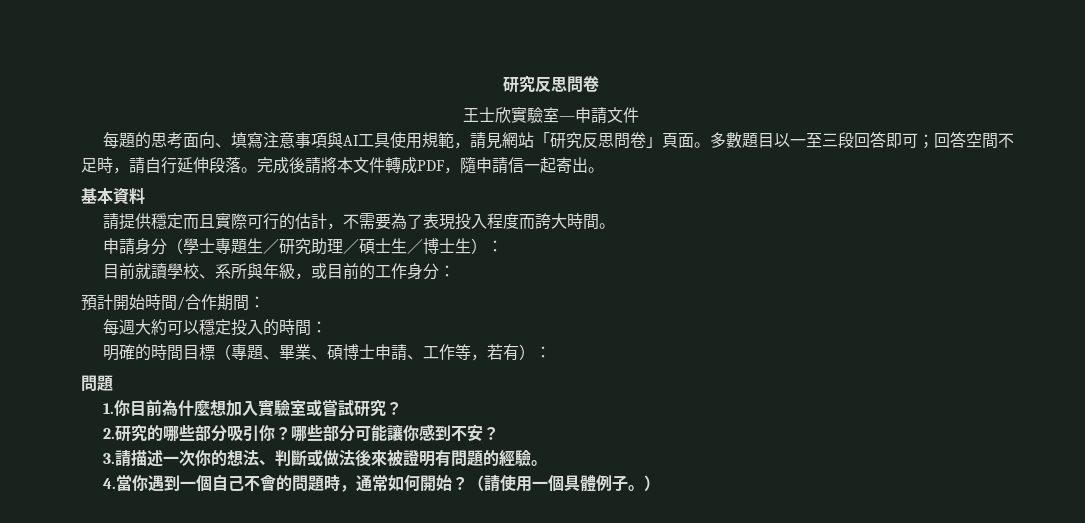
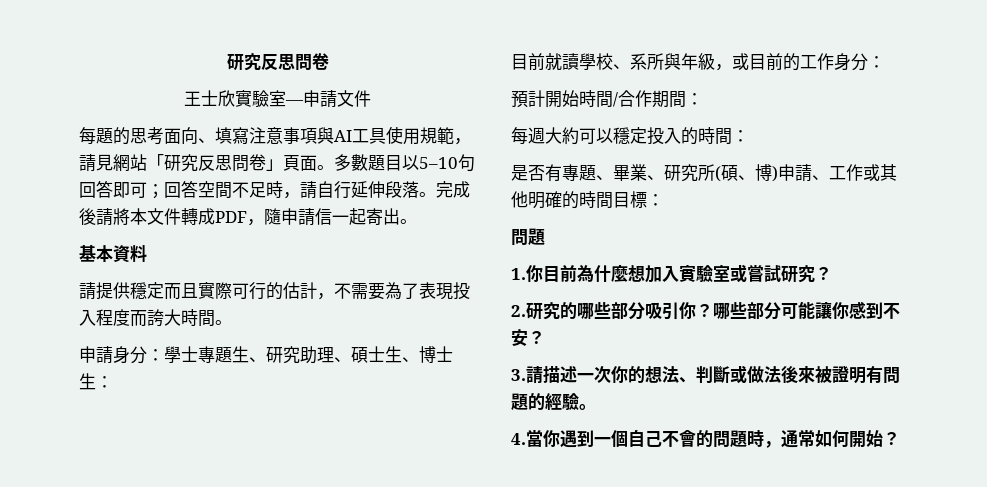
- 多數題目以一至三段回答即可；回答空間不足時，請自行延伸段落。
+ 多數題目以5–10句回答即可；回答空間不足時，請自行延伸段落。
- 申請身分（學士專題生／研究助理／碩士生／博士生）：
+ 申請身分：學士專題生、研究助理、碩士生、博士生：
- 明確的時間目標（專題、畢業、碩博士申請、工作等，若有）：
+ 是否有專題、畢業、研究所(碩、博)申請、工作或其他明確的時間目標：
- （請使用一個具體例子。）

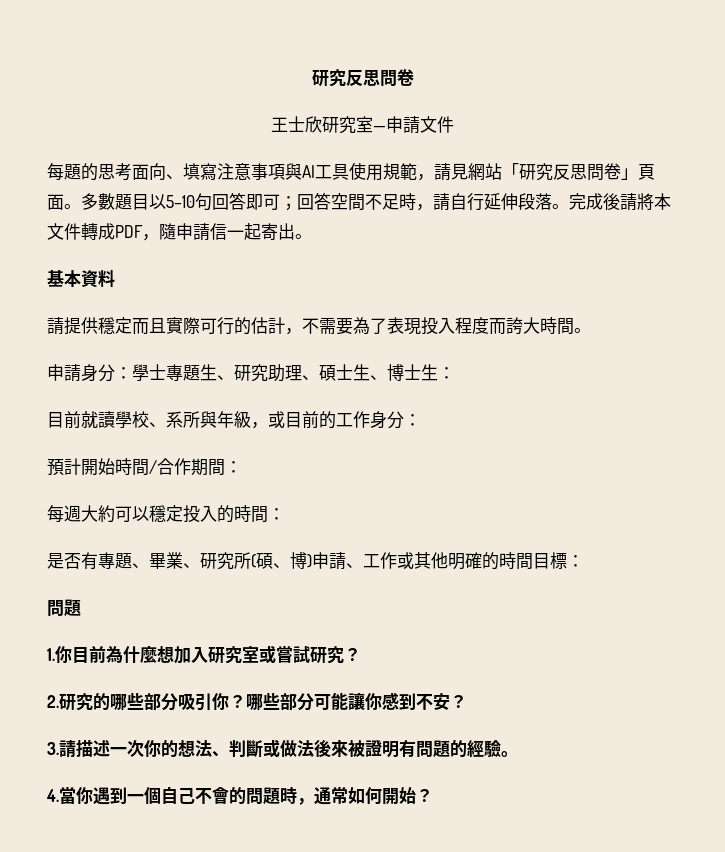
- 王士欣實驗室—申請文件
+ 王士欣研究室—申請文件
- 1.你目前為什麼想加入實驗室或嘗試研究？
+ 1.你目前為什麼想加入研究室或嘗試研究？

